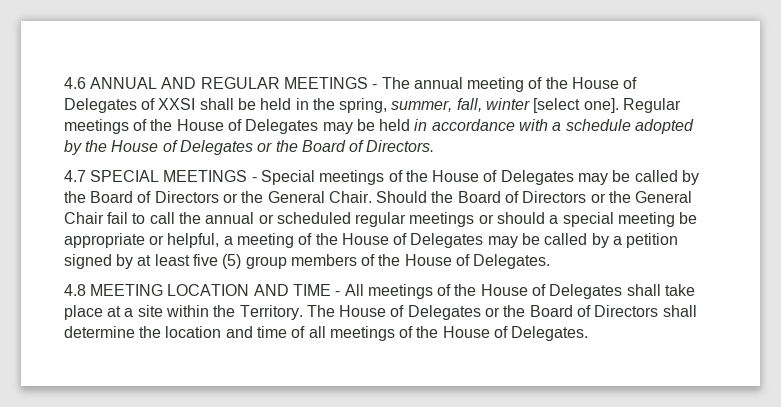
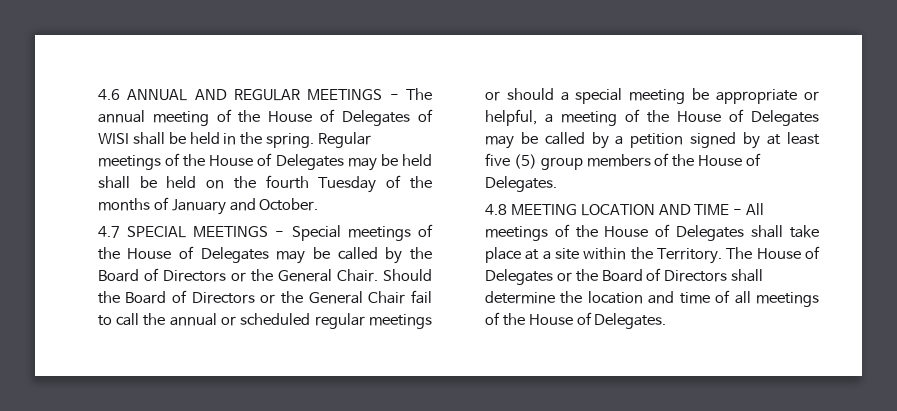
- 4.6 ANNUAL AND REGULAR MEETINGS - The annual meeting of the House of Delegates of XXSI shall be held in the spring, summer, fall, winter [select one].
+ 4.6 ANNUAL AND REGULAR MEETINGS - The annual meeting of the House of Delegates of WISI shall be held in the spring.
- Regular meetings of the House of Delegates may be held in accordance with a schedule adopted by the House of Delegates or the Board of Directors.
+ Regular meetings of the House of Delegates may be held shall be held on the fourth Tuesday of the months of January and October.

